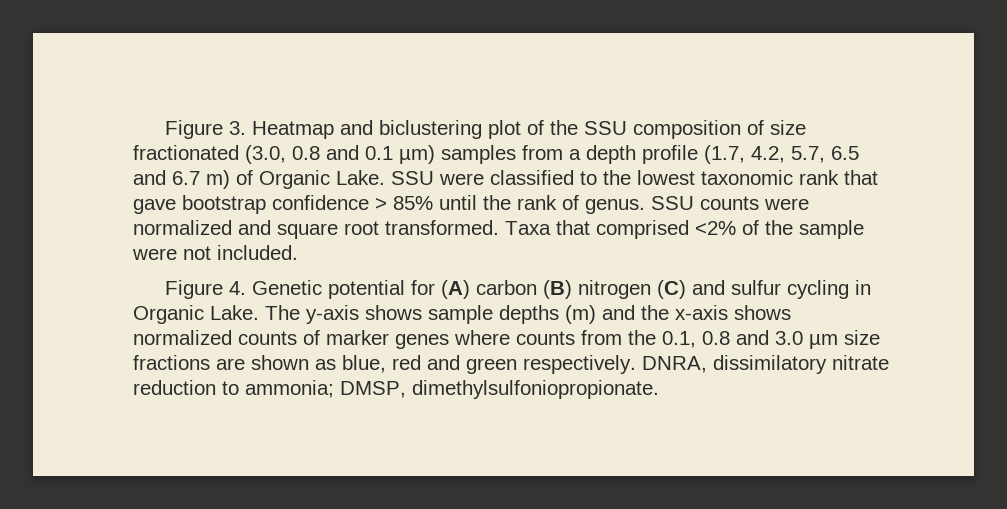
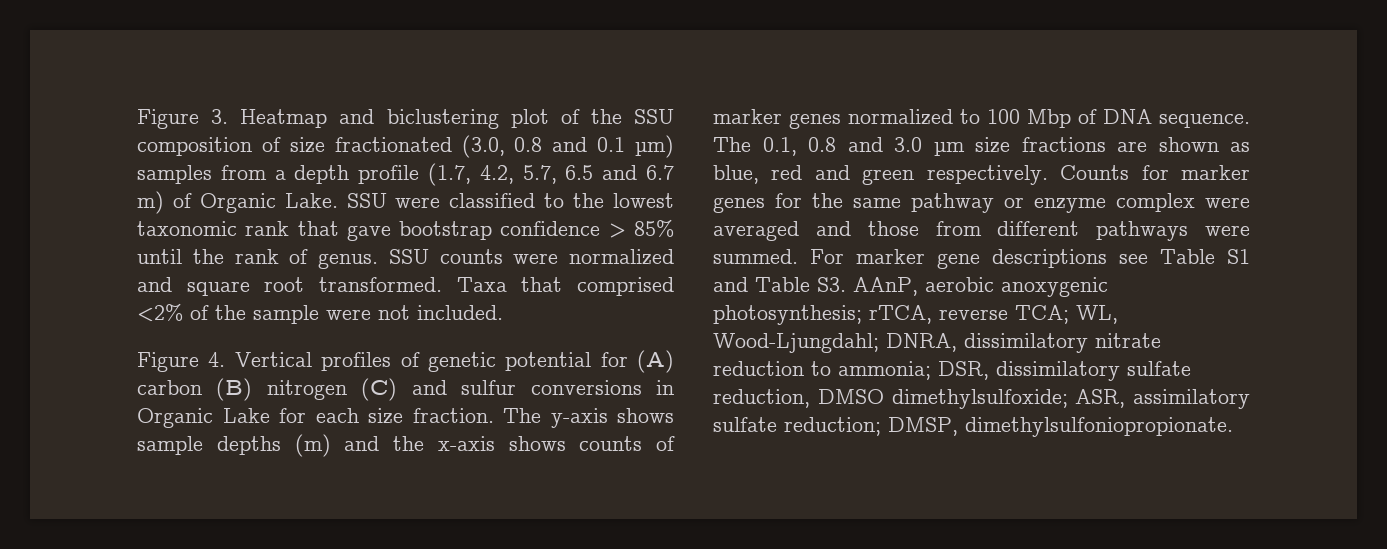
- Figure 4. Genetic potential for (A) carbon (B) nitrogen (C) and sulfur cycling in Organic Lake.
+ Figure 4. Vertical profiles of genetic potential for (A) carbon (B) nitrogen (C) and sulfur conversions in Organic Lake for each size fraction.
- The y-axis shows sample depths (m) and the x-axis shows normalized counts of marker genes where counts from the 0.1, 0.8 and 3.0 µm size fractions are shown as blue, red and green respectively.
+ The y-axis shows sample depths (m) and the x-axis shows counts of marker genes normalized to 100 Mbp of DNA sequence. The 0.1, 0.8 and 3.0 µm size fractions are shown as blue, red and green respectively.
- DNRA, dissimilatory nitrate reduction to ammonia; DMSP, dimethylsulfoniopropionate.
+ Counts for marker genes for the same pathway or enzyme complex were averaged and those from different pathways were summed. For marker gene descriptions see Table S1 and Table S3. AAnP, aerobic anoxygenic photosynthesis; rTCA, reverse TCA; WL, Wood-Ljungdahl; DNRA, dissimilatory nitrate reduction to ammonia; DSR, dissimilatory sulfate reduction, DMSO dimethylsulfoxide; ASR, assimilatory sulfate reduction; DMSP, dimethylsulfoniopropionate.

